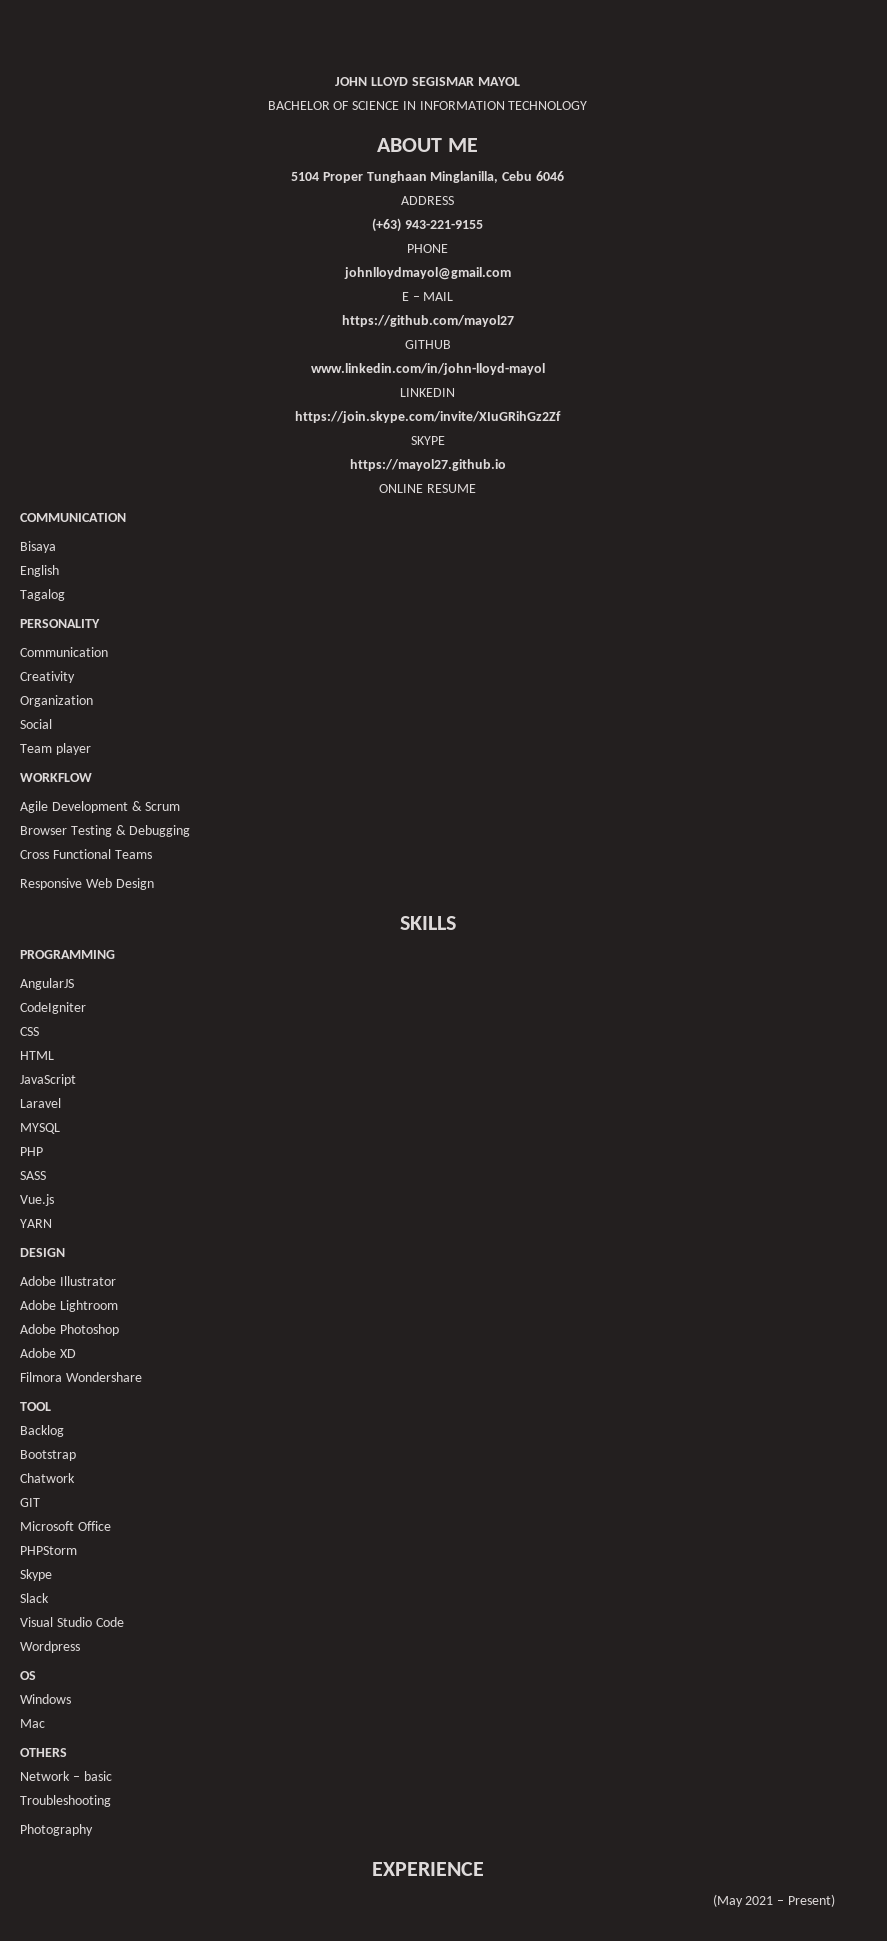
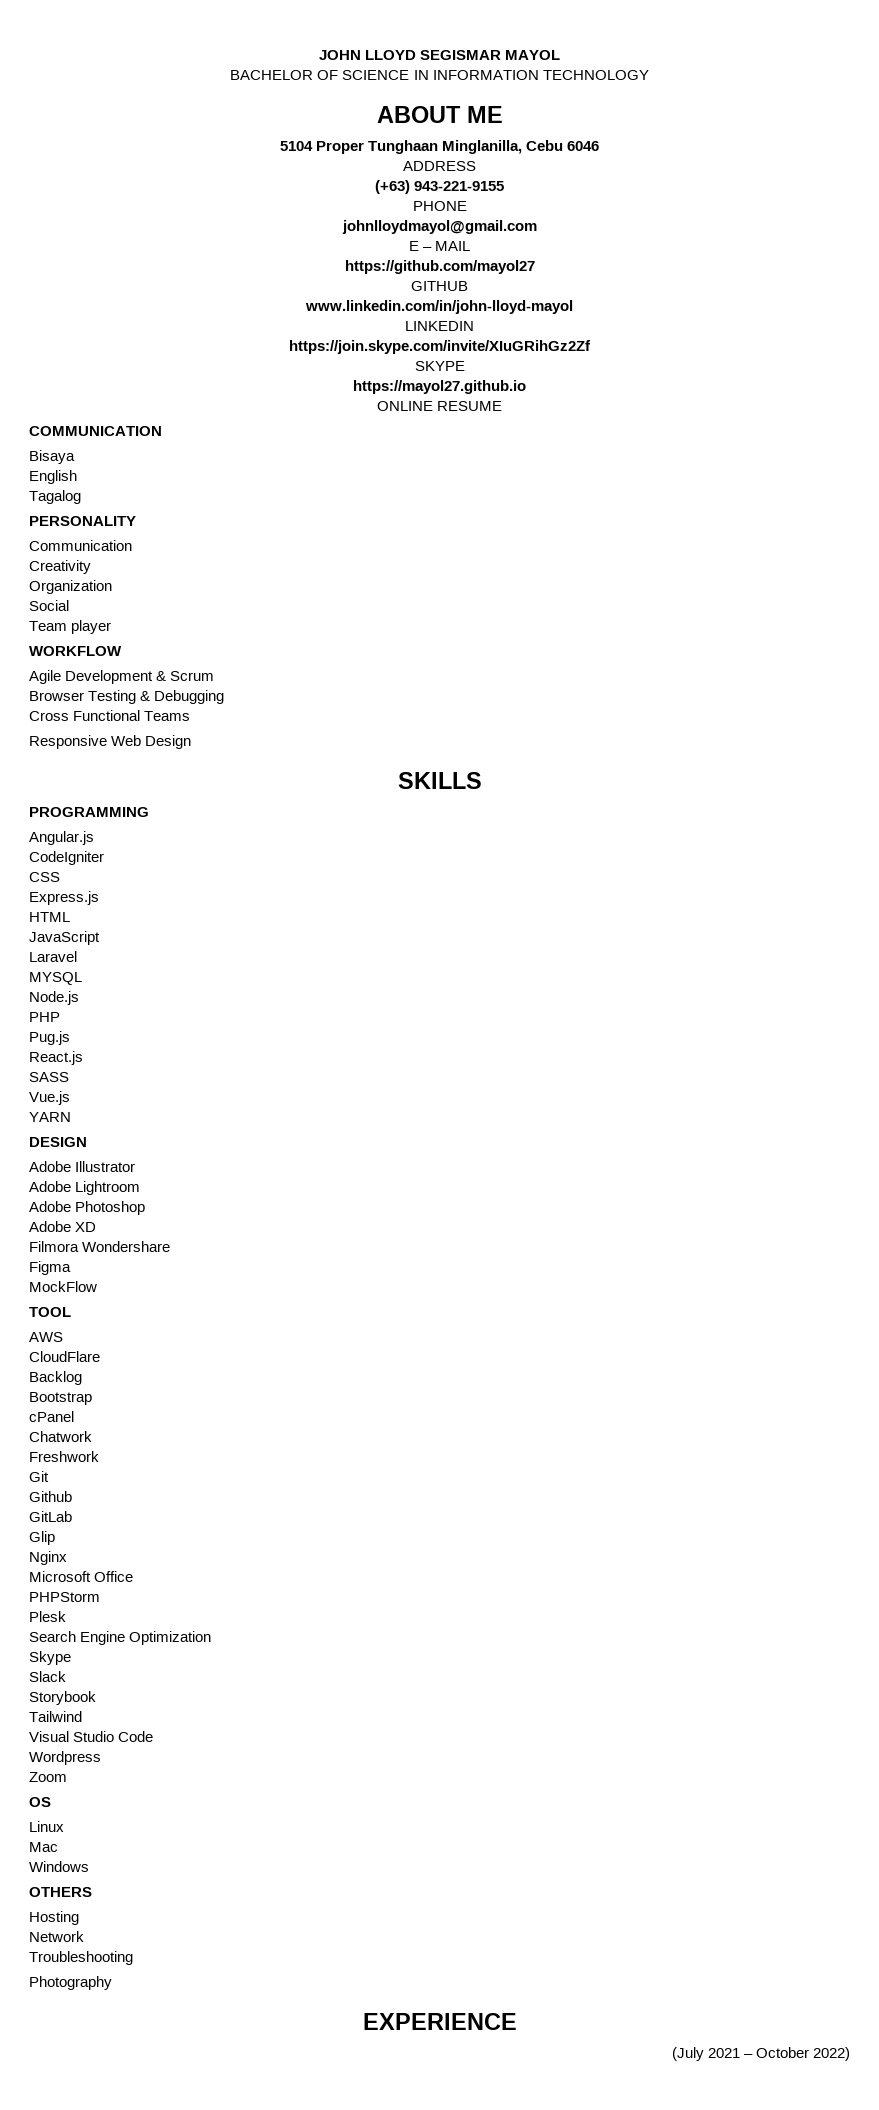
- AngularJS
+ Angular.js
+ Express.js
+ Node.js
+ Pug.js
+ React.js
+ Figma
+ MockFlow
+ AWS
+ CloudFlare
+ cPanel
- GIT
+ Freshwork
+ Git
+ Github
+ GitLab
+ Glip
+ Nginx
+ Plesk
+ Search Engine Optimization
+ Storybook
+ Tailwind
+ Zoom
+ Linux
+ Mac
- Mac
+ Hosting
- Network – basic
+ Network
- (May 2021 – Present)
+ (July 2021 – October 2022)

